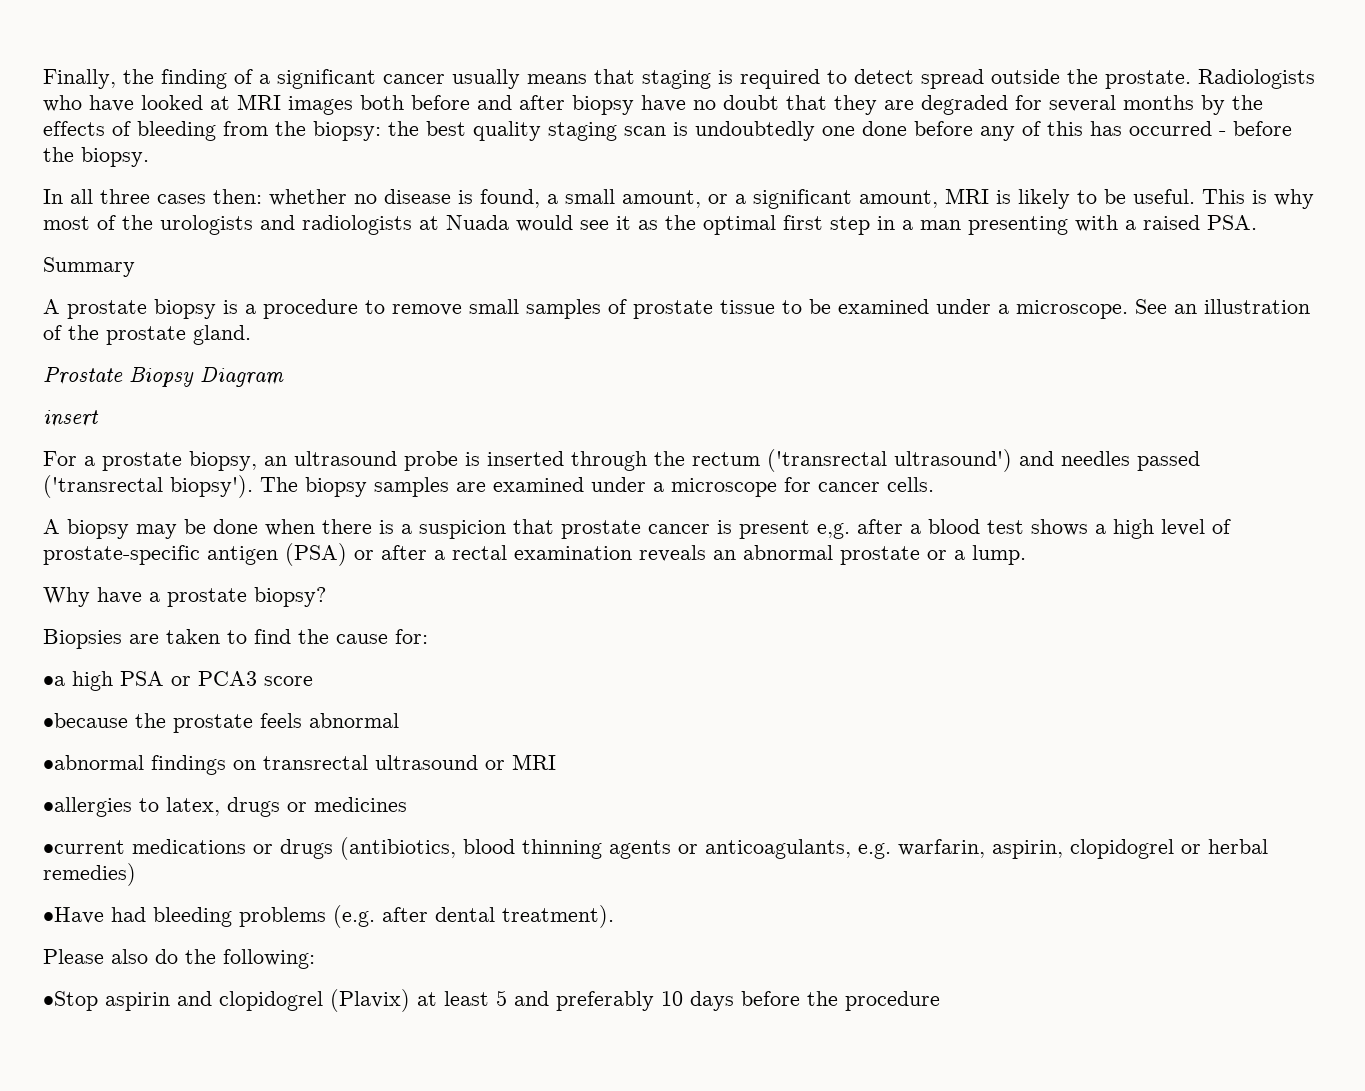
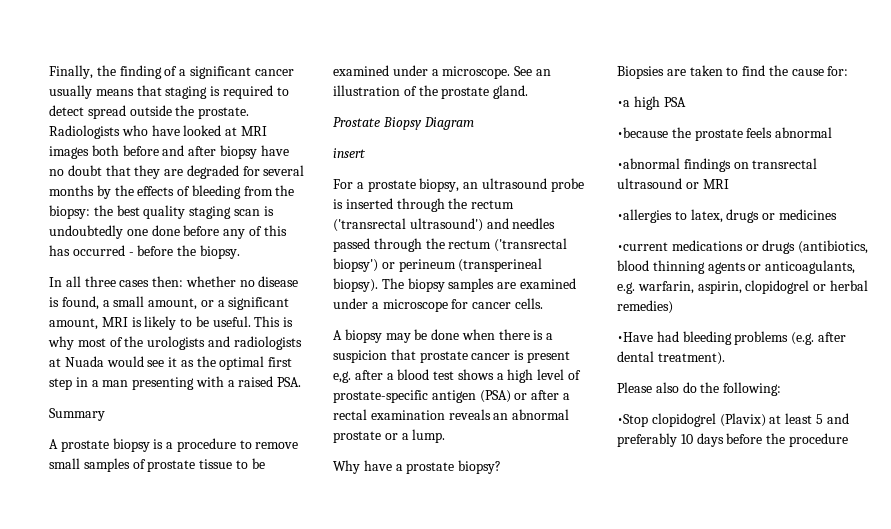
- For a prostate biopsy, an ultrasound probe is inserted through the rectum ('transrectal ultrasound') and needles passed ('transrectal biopsy').
+ For a prostate biopsy, an ultrasound probe is inserted through the rectum ('transrectal ultrasound') and needles passed through the rectum ('transrectal biopsy') or perineum (transperineal biopsy).
- •a high PSA or PCA3 score
+ •a high PSA
- •Stop aspirin and clopidogrel (Plavix) at least 5 and preferably 10 days before the procedure
+ •Stop clopidogrel (Plavix) at least 5 and preferably 10 days before the procedure

